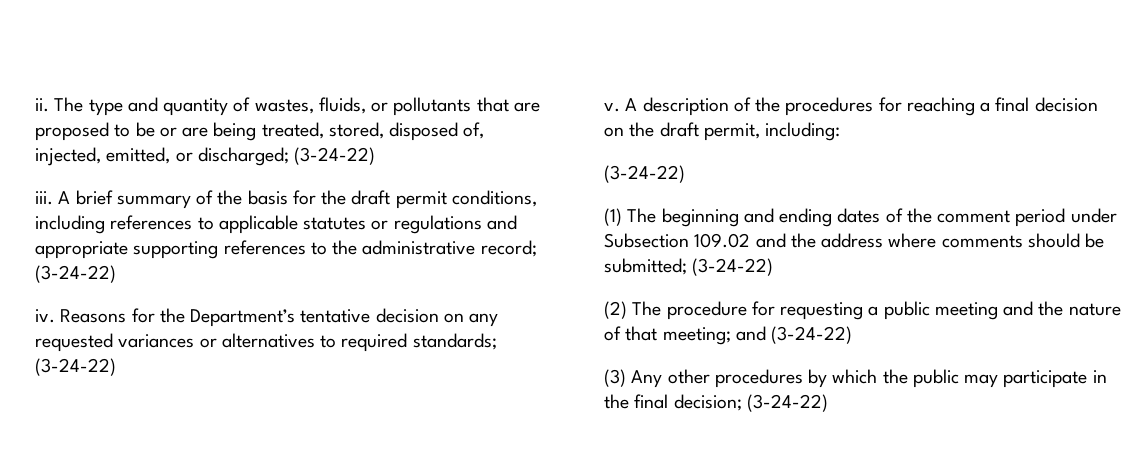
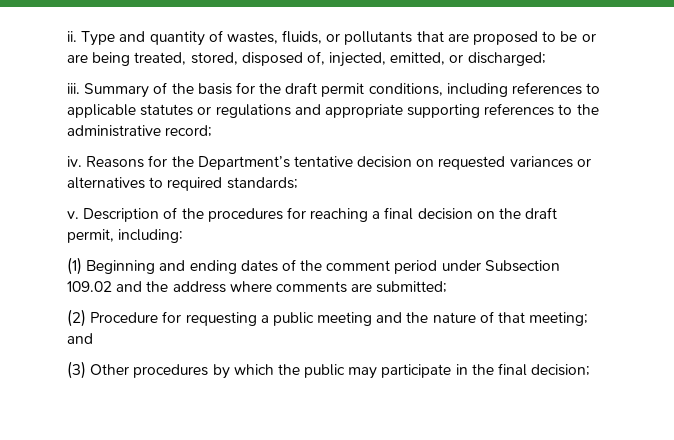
- The type and quantity of wastes, fluids, or pollutants that are proposed to be or are being treated, stored, disposed of, injected, emitted, or discharged; (3-24-22)
+ Type and quantity of wastes, fluids, or pollutants that are proposed to be or are being treated, stored, disposed of, injected, emitted, or discharged;
- A brief summary of the basis for the draft permit conditions, including references to applicable statutes or regulations and appropriate supporting references to the administrative record; (3-24-22)
+ Summary of the basis for the draft permit conditions, including references to applicable statutes or regulations and appropriate supporting references to the administrative record;
- Reasons for the Department’s tentative decision on any requested variances or alternatives to required standards; (3-24-22)
+ Reasons for the Department’s tentative decision on requested variances or alternatives to required standards;
- A description of the procedures for reaching a final decision on the draft permit, including:
- (3-24-22)
+ Description of the procedures for reaching a final decision on the draft permit, including:
- (1) The beginning and ending dates of the comment period under Subsection 109.02 and the address where comments should be submitted; (3-24-22)
+ (1) Beginning and ending dates of the comment period under Subsection 109.02 and the address where comments are submitted;
- (2) The procedure for requesting a public meeting and the nature of that meeting; and (3-24-22)
+ (2) Procedure for requesting a public meeting and the nature of that meeting; and
- (3) Any other procedures by which the public may participate in the final decision; (3-24-22)
+ (3) Other procedures by which the public may participate in the final decision;

